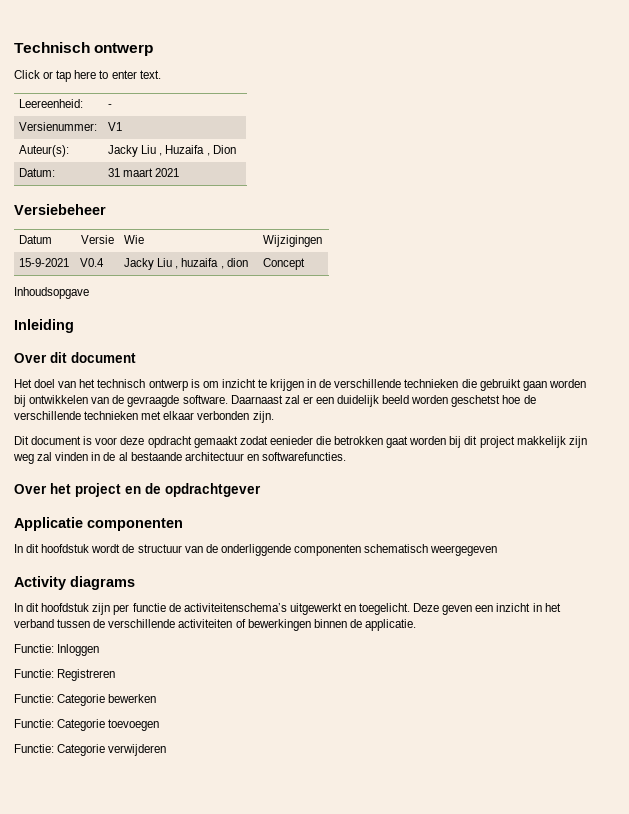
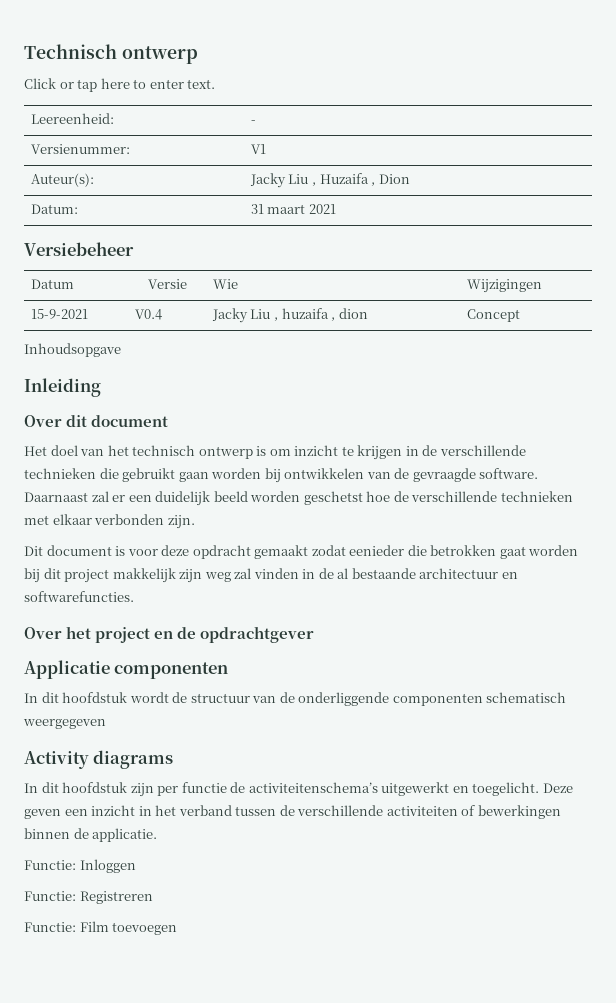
- Functie: Categorie bewerken
- Functie: Categorie toevoegen
- Functie: Categorie verwijderen
+ Functie: Film toevoegen

